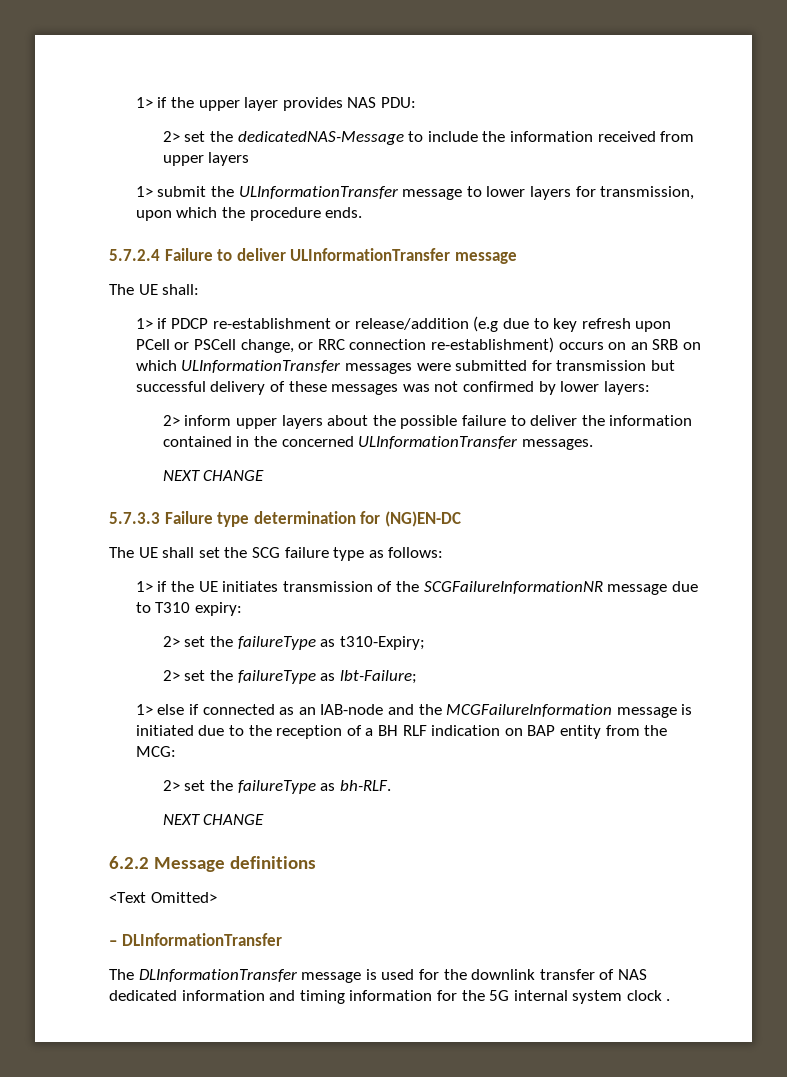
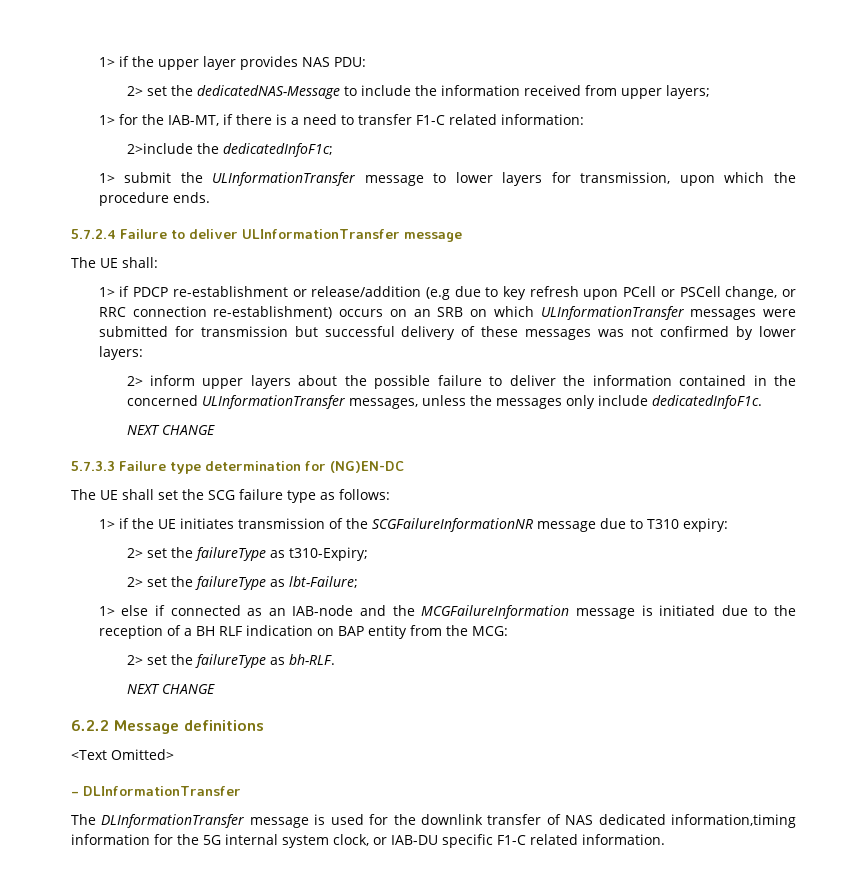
- 2> set the dedicatedNAS-Message to include the information received from upper layers
+ 2> set the dedicatedNAS-Message to include the information received from upper layers;
+ 1> for the IAB-MT, if there is a need to transfer F1-C related information:
+ 2>include the dedicatedInfoF1c;
- 2> inform upper layers about the possible failure to deliver the information contained in the concerned ULInformationTransfer messages.
+ 2> inform upper layers about the possible failure to deliver the information contained in the concerned ULInformationTransfer messages, unless the messages only include dedicatedInfoF1c.
- The DLInformationTransfer message is used for the downlink transfer of NAS dedicated information and timing information for the 5G internal system clock .
+ The DLInformationTransfer message is used for the downlink transfer of NAS dedicated information,timing information for the 5G internal system clock, or IAB-DU specific F1-C related information.

